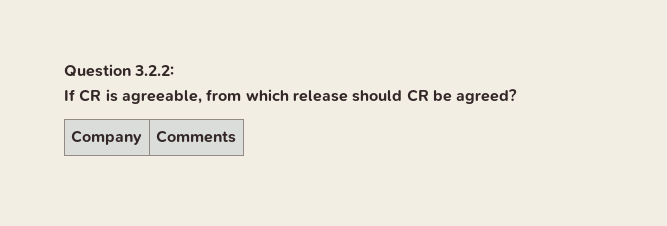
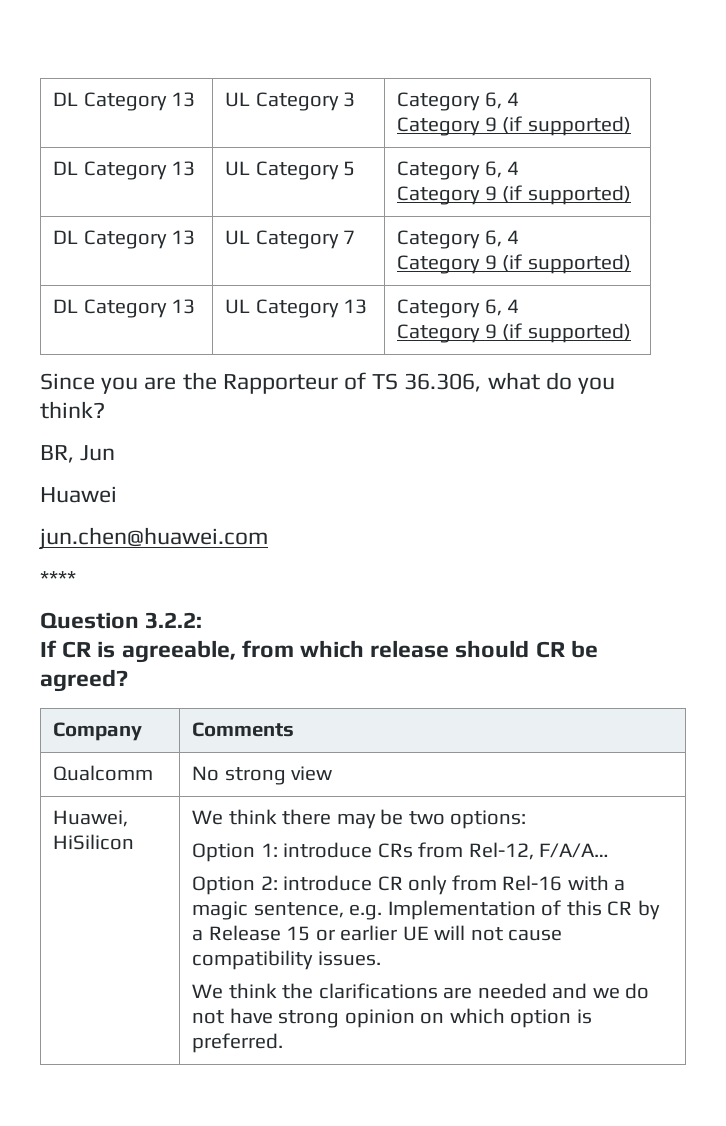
+ DL Category 13 | UL Category 3 | Category 6, 4
+ Category 9 (if supported)
+ DL Category 13 | UL Category 5 | Category 6, 4
+ Category 9 (if supported)
+ DL Category 13 | UL Category 7 | Category 6, 4
+ Category 9 (if supported)
+ DL Category 13 | UL Category 13 | Category 6, 4
+ Category 9 (if supported)
+ Since you are the Rapporteur of TS 36.306, what do you think?
+ BR, Jun
+ Huawei
+ jun.chen@huawei.com
+ ****
+ Qualcomm | No strong view
+ Huawei, HiSilicon | We think there may be two options:
+ Option 1: introduce CRs from Rel-12, F/A/A…
+ Option 2: introduce CR only from Rel-16 with a magic sentence, e.g. Implementation of this CR by a Release 15 or earlier UE will not cause compatibility issues.
+ We think the clarifications are needed and we do not have strong opinion on which option is preferred.

